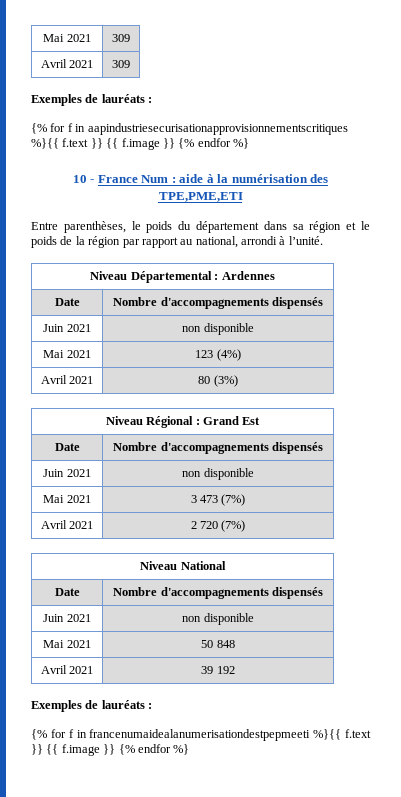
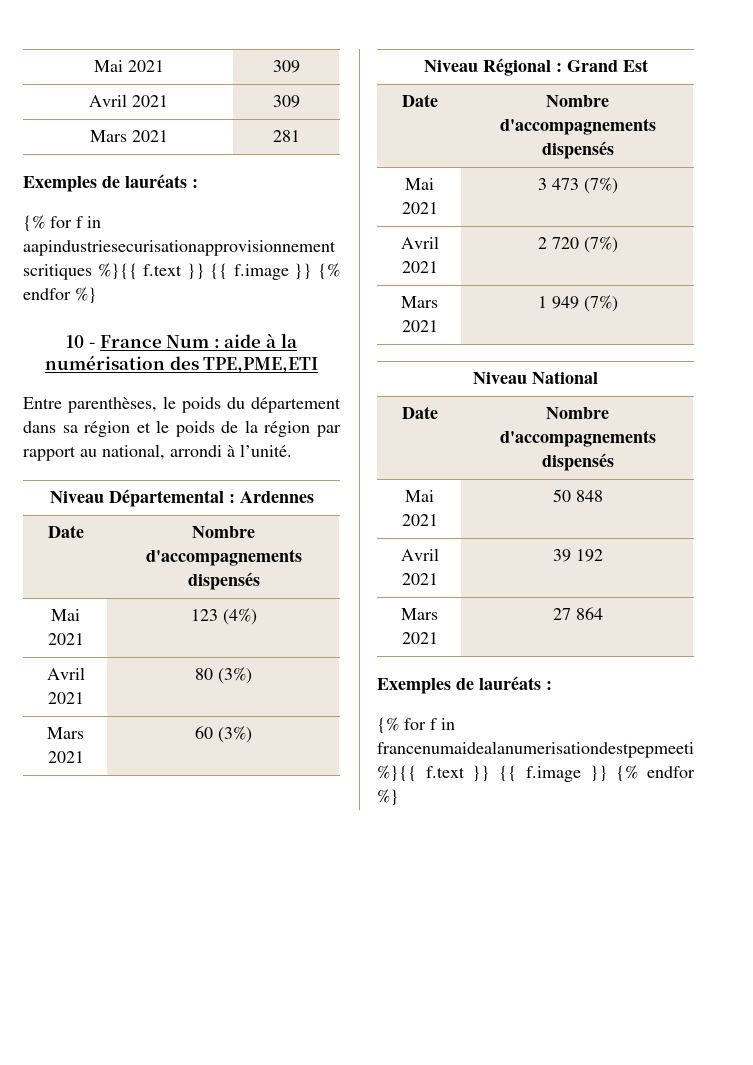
+ Mars 2021 | 281
  Niveau Départemental : Ardennes
  Date | Nombre d'accompagnements dispensés
- Juin 2021 | non disponible
+ Mars 2021 | 60 (3%)
  Niveau Régional : Grand Est
  Date | Nombre d'accompagnements dispensés
- Juin 2021 | non disponible
+ Mars 2021 | 1 949 (7%)
  Niveau National
  Date | Nombre d'accompagnements dispensés
- Juin 2021 | non disponible
+ Mars 2021 | 27 864

